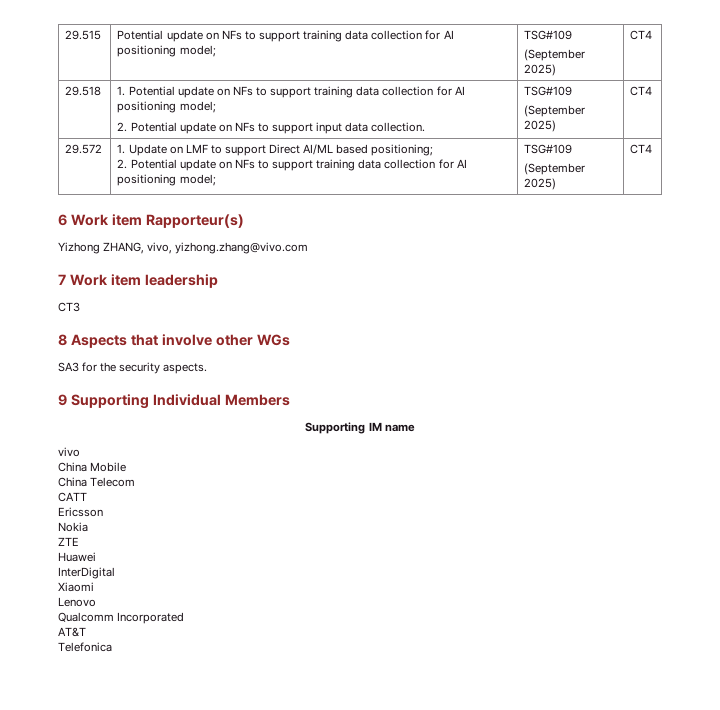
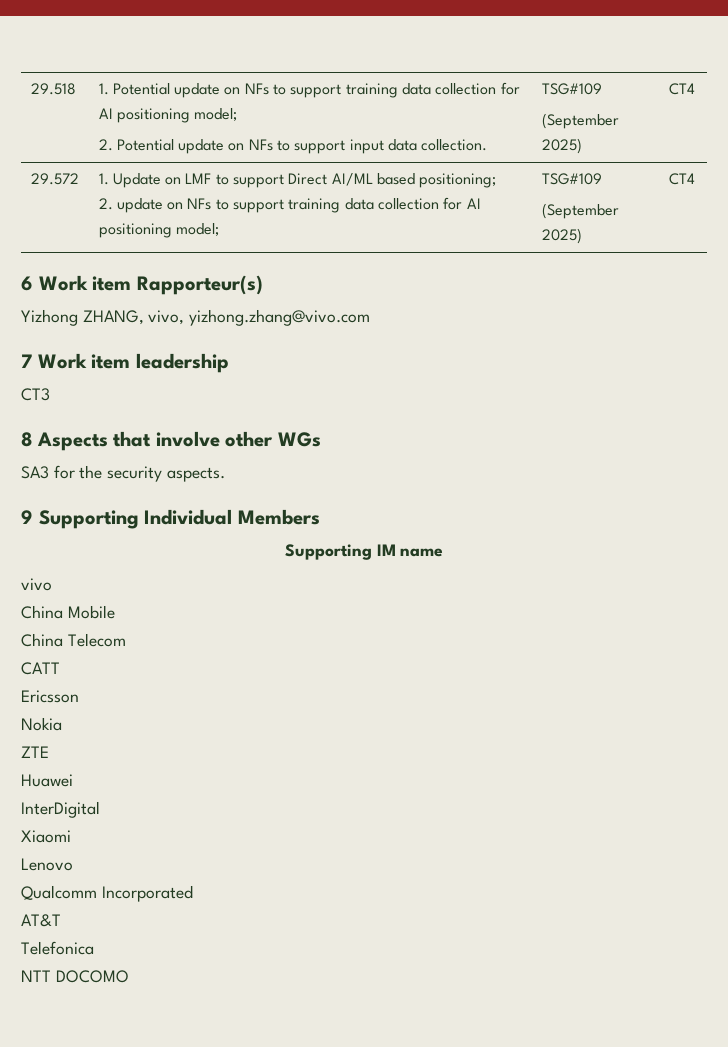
- 29.515 | Potential update on NFs to support training data collection for AI positioning model; | TSG#109
- (September 2025) | CT4
  29.572 | 1. Update on LMF to support Direct AI/ML based positioning;
- 2. Potential update on NFs to support training data collection for AI positioning model; | TSG#109
+ 2. update on NFs to support training data collection for AI positioning model; | TSG#109
+ NTT DOCOMO

